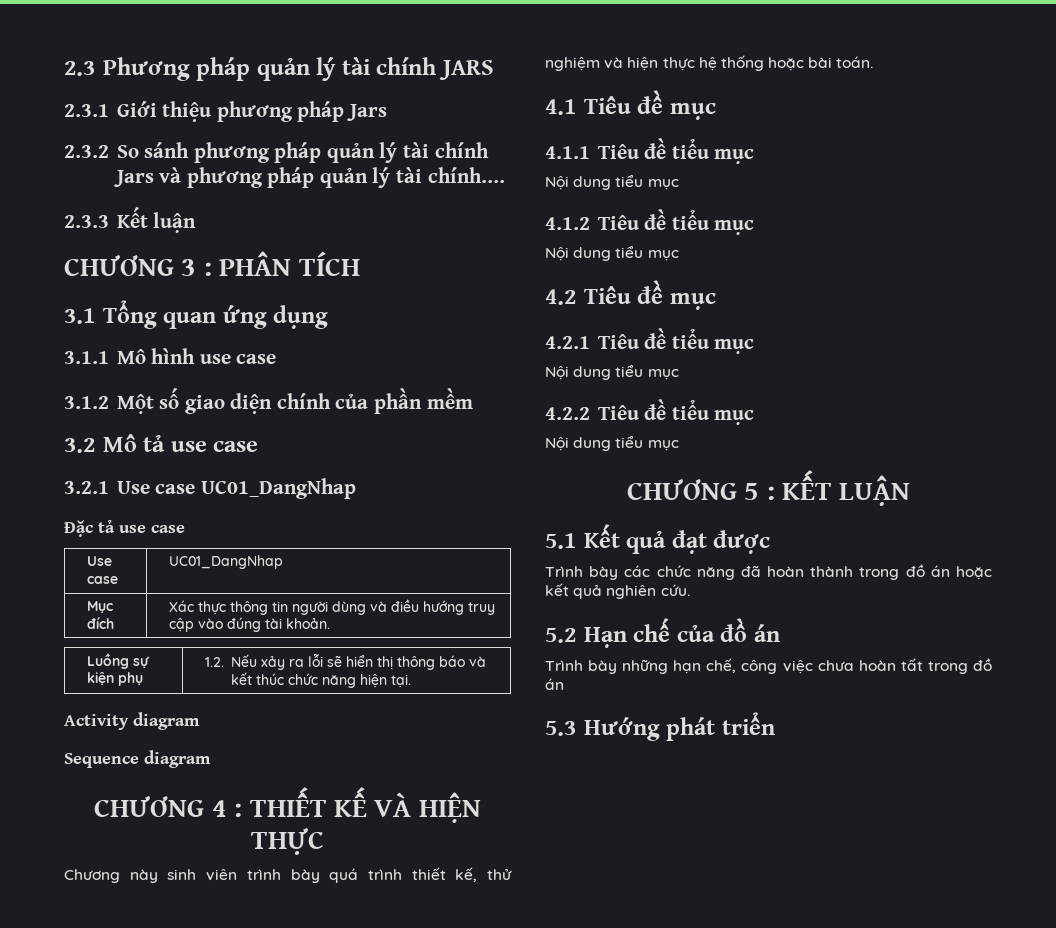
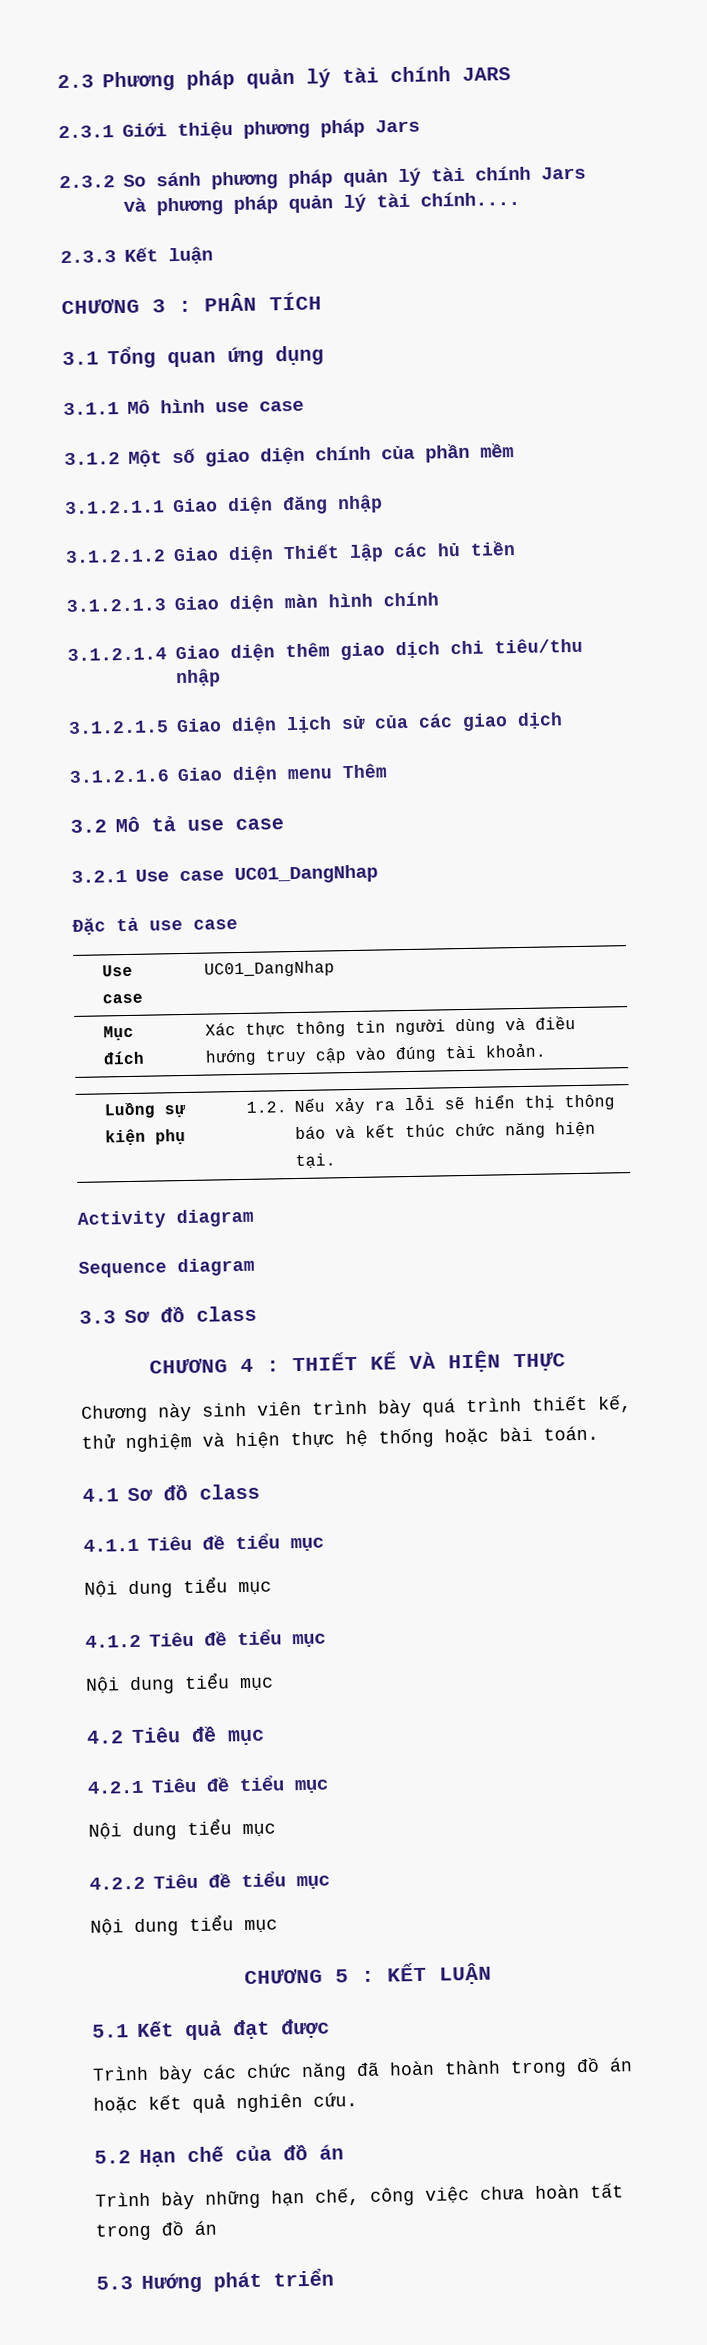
+ 3.1.2.1.1 Giao diện đăng nhập
+ 3.1.2.1.2 Giao diện Thiết lập các hủ tiền
+ 3.1.2.1.3 Giao diện màn hình chính
+ 3.1.2.1.4 Giao diện thêm giao dịch chi tiêu/thu nhập
+ 3.1.2.1.5 Giao diện lịch sử của các giao dịch
+ 3.1.2.1.6 Giao diện menu Thêm
+ 3.3 Sơ đồ class
- 4.1 Tiêu đề mục
+ 4.1 Sơ đồ class

